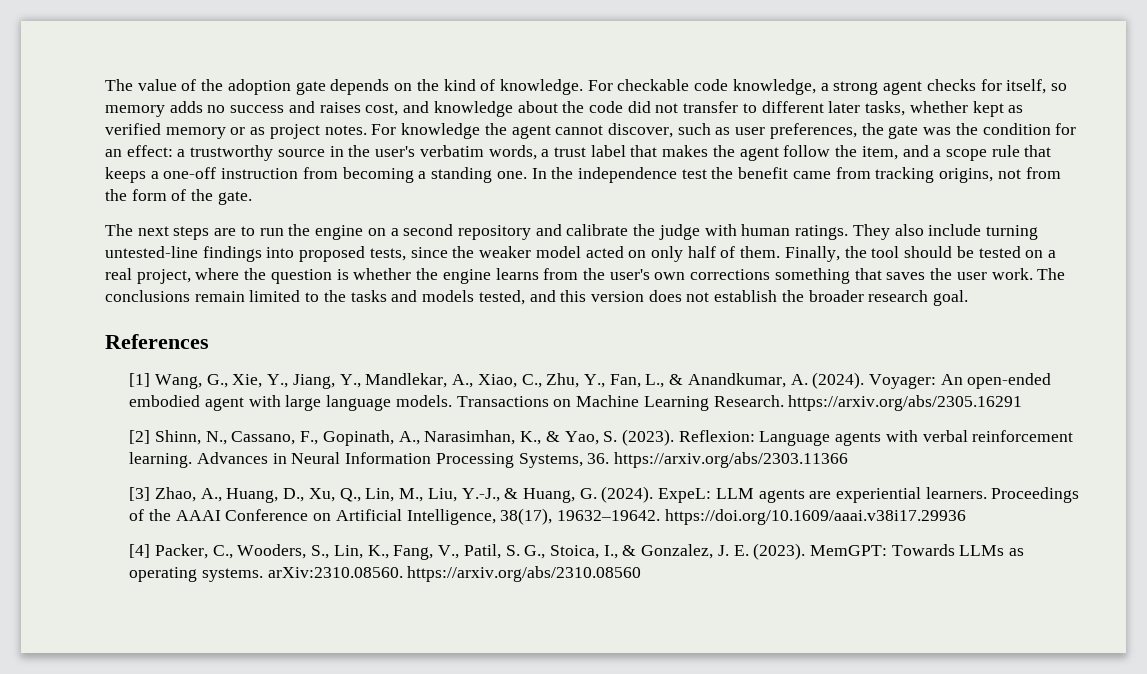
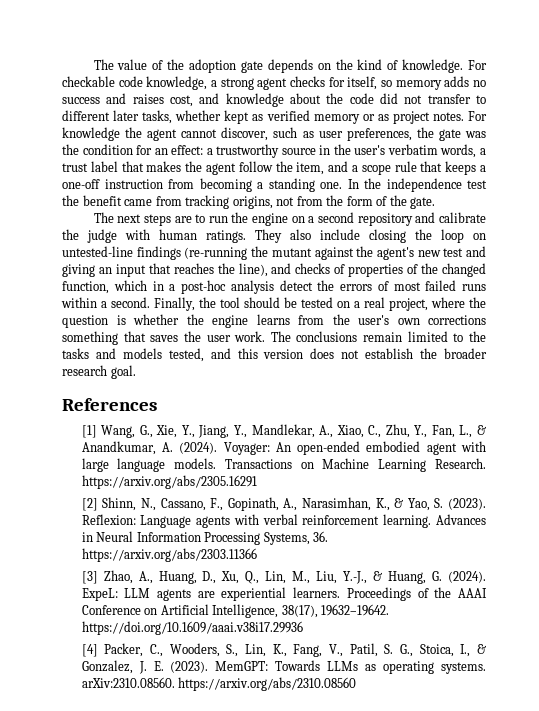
- They also include turning untested-line findings into proposed tests, since the weaker model acted on only half of them.
+ They also include closing the loop on untested-line findings (re-running the mutant against the agent's new test and giving an input that reaches the line), and checks of properties of the changed function, which in a post-hoc analysis detect the errors of most failed runs within a second.

